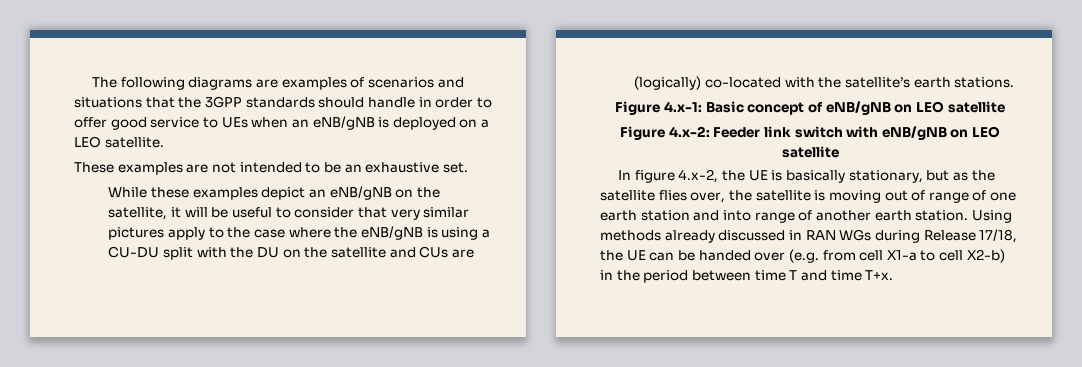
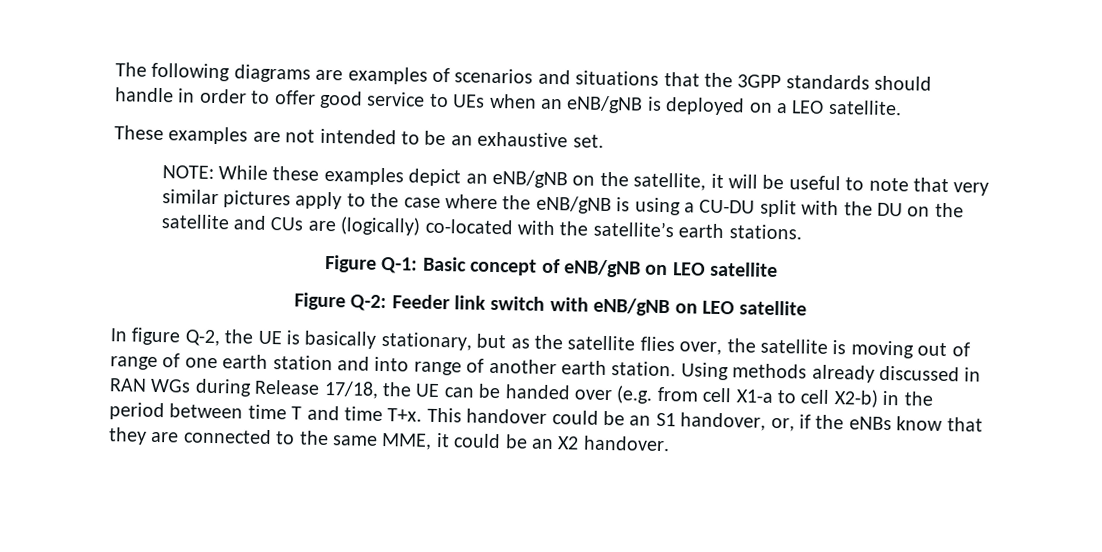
- While these examples depict an eNB/gNB on the satellite, it will be useful to consider that very similar pictures apply to the case where the eNB/gNB is using a CU-DU split with the DU on the satellite and CUs are (logically) co-located with the satellite’s earth stations.
+ NOTE: While these examples depict an eNB/gNB on the satellite, it will be useful to note that very similar pictures apply to the case where the eNB/gNB is using a CU-DU split with the DU on the satellite and CUs are (logically) co-located with the satellite’s earth stations.
- Figure 4.x-1: Basic concept of eNB/gNB on LEO satellite
+ Figure Q-1: Basic concept of eNB/gNB on LEO satellite
- Figure 4.x-2: Feeder link switch with eNB/gNB on LEO satellite
+ Figure Q-2: Feeder link switch with eNB/gNB on LEO satellite
- In figure 4.x-2, the UE is basically stationary, but as the satellite flies over, the satellite is moving out of range of one earth station and into range of another earth station.
+ In figure Q-2, the UE is basically stationary, but as the satellite flies over, the satellite is moving out of range of one earth station and into range of another earth station.
- Using methods already discussed in RAN WGs during Release 17/18, the UE can be handed over (e.g. from cell X1-a to cell X2-b) in the period between time T and time T+x.
+ Using methods already discussed in RAN WGs during Release 17/18, the UE can be handed over (e.g. from cell X1-a to cell X2-b) in the period between time T and time T+x. This handover could be an S1 handover, or, if the eNBs know that they are connected to the same MME, it could be an X2 handover.

